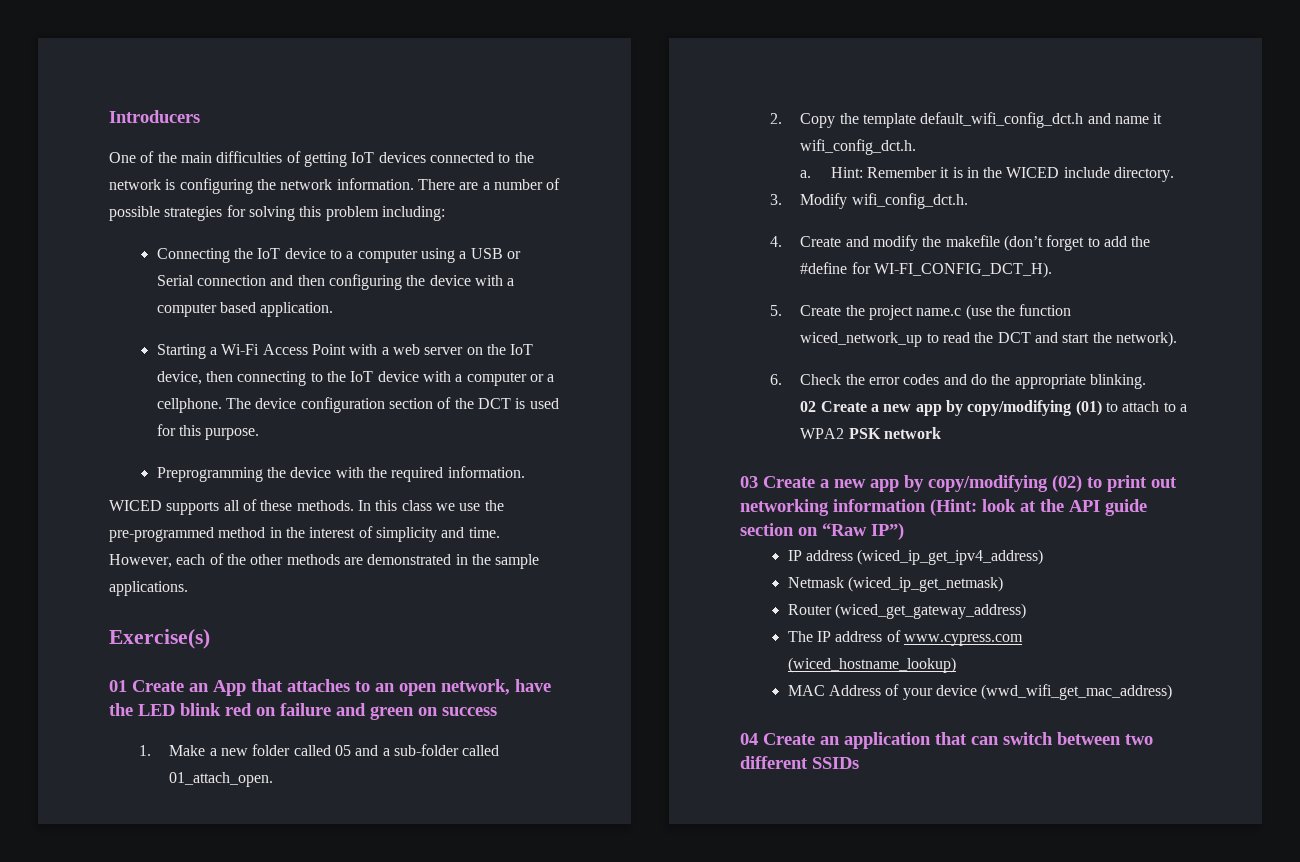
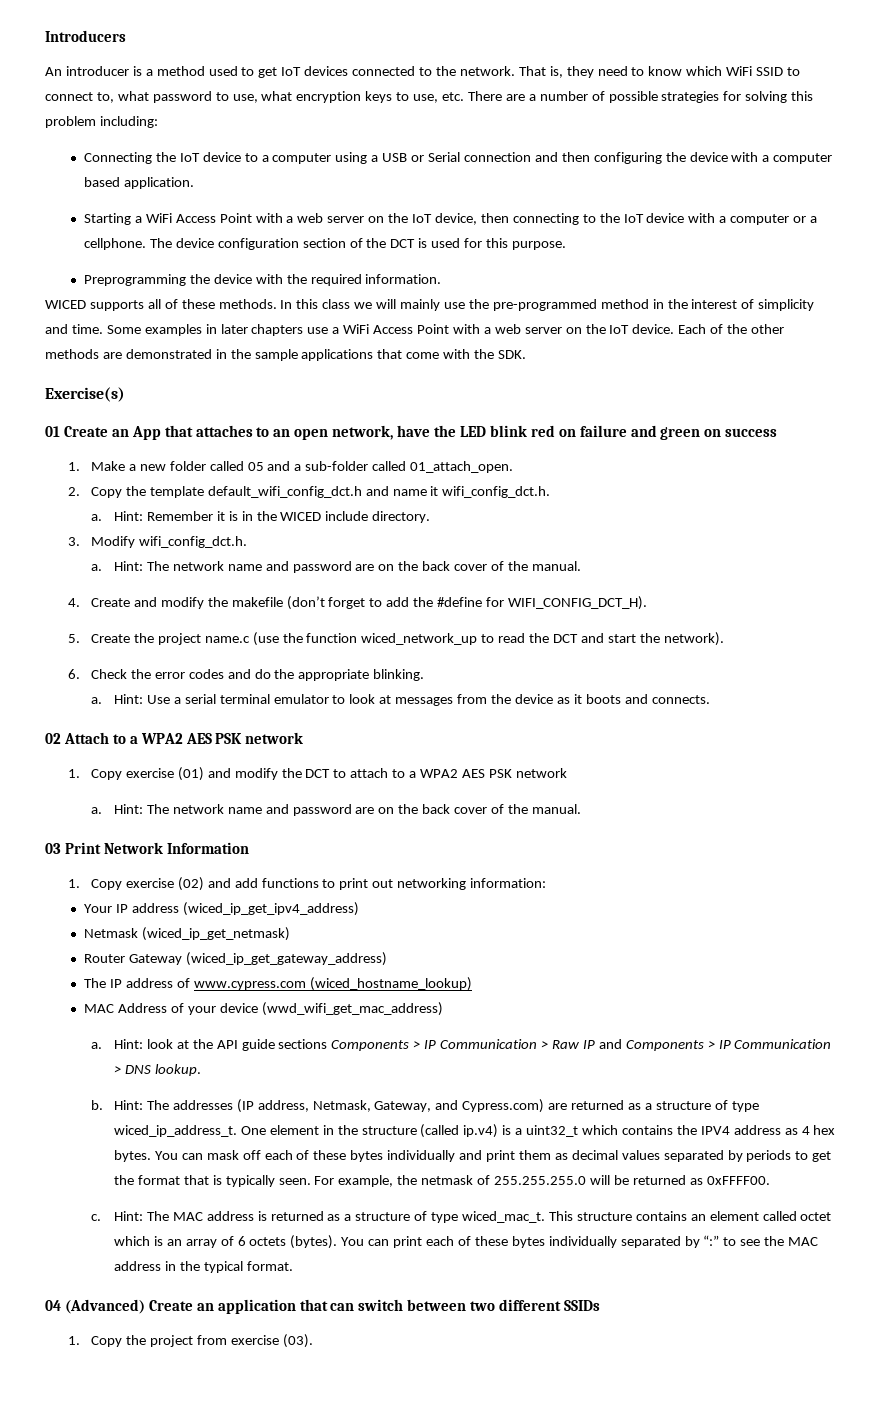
- One of the main difficulties of getting IoT devices connected to the network is configuring the network information. There are a number of possible strategies for solving this problem including:
+ An introducer is a method used to get IoT devices connected to the network. That is, they need to know which WiFi SSID to connect to, what password to use, what encryption keys to use, etc. There are a number of possible strategies for solving this problem including:
- Starting a Wi-Fi Access Point with a web server on the IoT device, then connecting to the IoT device with a computer or a cellphone.
+ Starting a WiFi Access Point with a web server on the IoT device, then connecting to the IoT device with a computer or a cellphone.
- In this class we use the pre-programmed method in the interest of simplicity and time.
+ In this class we will mainly use the pre-programmed method in the interest of simplicity and time.
- However, each of the other methods are demonstrated in the sample applications.
+ Some examples in later chapters use a WiFi Access Point with a web server on the IoT device. Each of the other methods are demonstrated in the sample applications that come with the SDK.
  3. Modify wifi_config_dct.h.
+ a. Hint: The network name and password are on the back cover of the manual.
- 4. Create and modify the makefile (don’t forget to add the #define for WI-FI_CONFIG_DCT_H).
+ 4. Create and modify the makefile (don’t forget to add the #define for WIFI_CONFIG_DCT_H).
- 02 Create a new app by copy/modifying (01) to attach to a WPA2 PSK network
- 03 Create a new app by copy/modifying (02) to print out networking information (Hint: look at the API guide section on “Raw IP”)
- IP address (wiced_ip_get_ipv4_address)
+ a. Hint: Use a serial terminal emulator to look at messages from the device as it boots and connects.
+ 02 Attach to a WPA2 AES PSK network
+ 1. Copy exercise (01) and modify the DCT to attach to a WPA2 AES PSK network
+ a. Hint: The network name and password are on the back cover of the manual.
+ 03 Print Network Information
+ 1. Copy exercise (02) and add functions to print out networking information:
+ Your IP address (wiced_ip_get_ipv4_address)
- Router (wiced_get_gateway_address)
+ Router Gateway (wiced_ip_get_gateway_address)
+ a. Hint: look at the API guide sections Components > IP Communication > Raw IP and Components > IP Communication > DNS lookup.
+ b. Hint: The addresses (IP address, Netmask, Gateway, and Cypress.com) are returned as a structure of type wiced_ip_address_t. One element in the structure (called ip.v4) is a uint32_t which contains the IPV4 address as 4 hex bytes. You can mask off each of these bytes individually and print them as decimal values separated by periods to get the format that is typically seen. For example, the netmask of 255.255.255.0 will be returned as 0xFFFF00.
+ c. Hint: The MAC address is returned as a structure of type wiced_mac_t. This structure contains an element called octet which is an array of 6 octets (bytes). You can print each of these bytes individually separated by “:” to see the MAC address in the typical format.
- 04 Create an application that can switch between two different SSIDs
+ 04 (Advanced) Create an application that can switch between two different SSIDs
+ 1. Copy the project from exercise (03).

